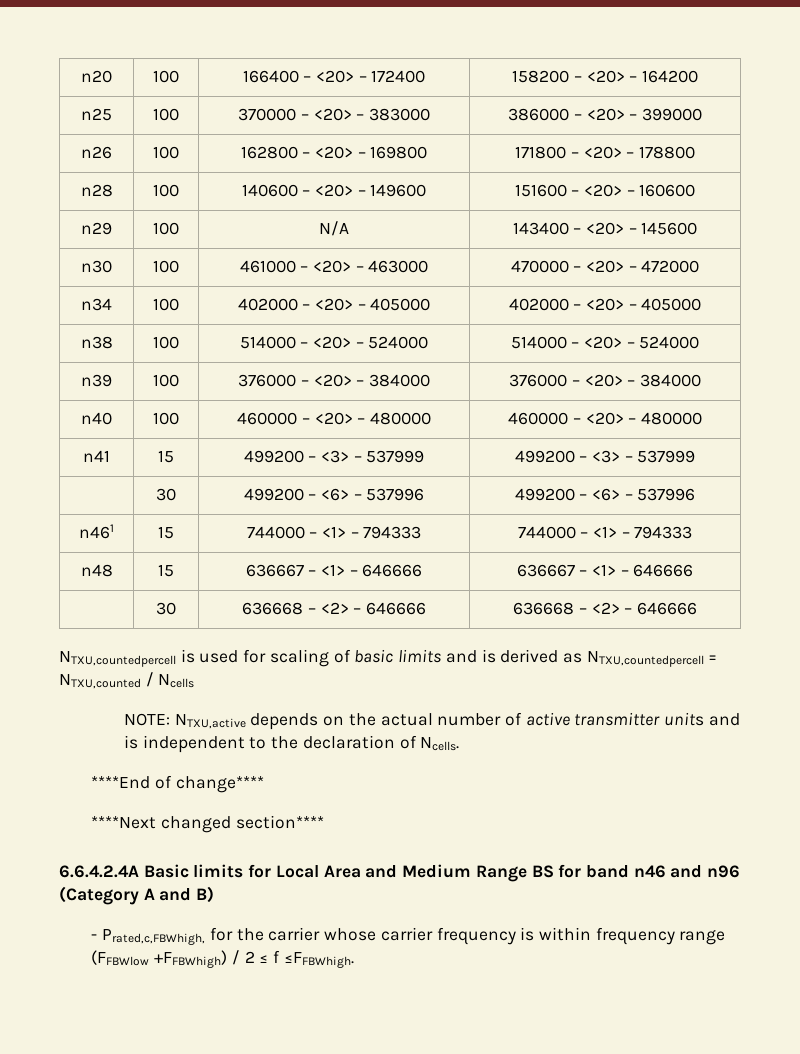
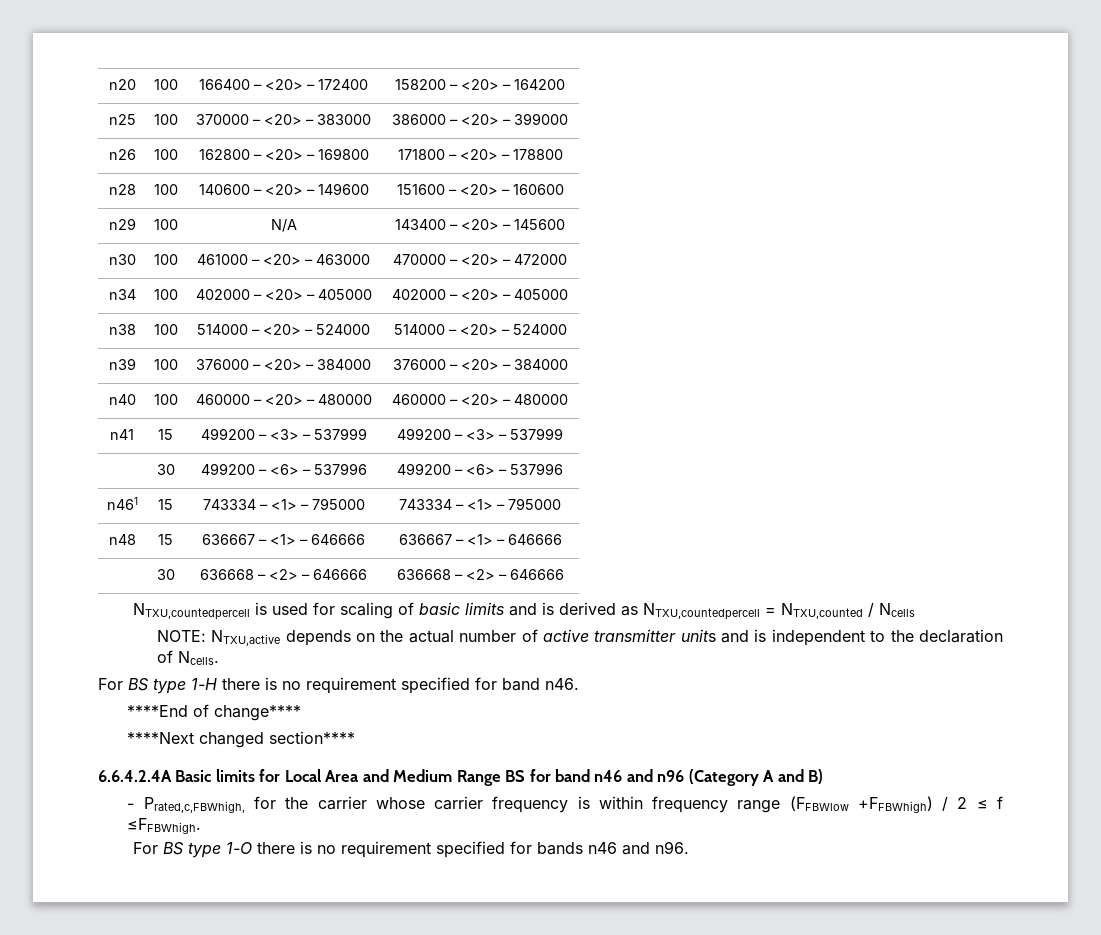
- n461 | 15 | 744000 – <1> – 794333 | 744000 – <1> – 794333
+ n461 | 15 | 743334 – <1> – 795000 | 743334 – <1> – 795000
+ For BS type 1-H there is no requirement specified for band n46.
+ For BS type 1-O there is no requirement specified for bands n46 and n96.

